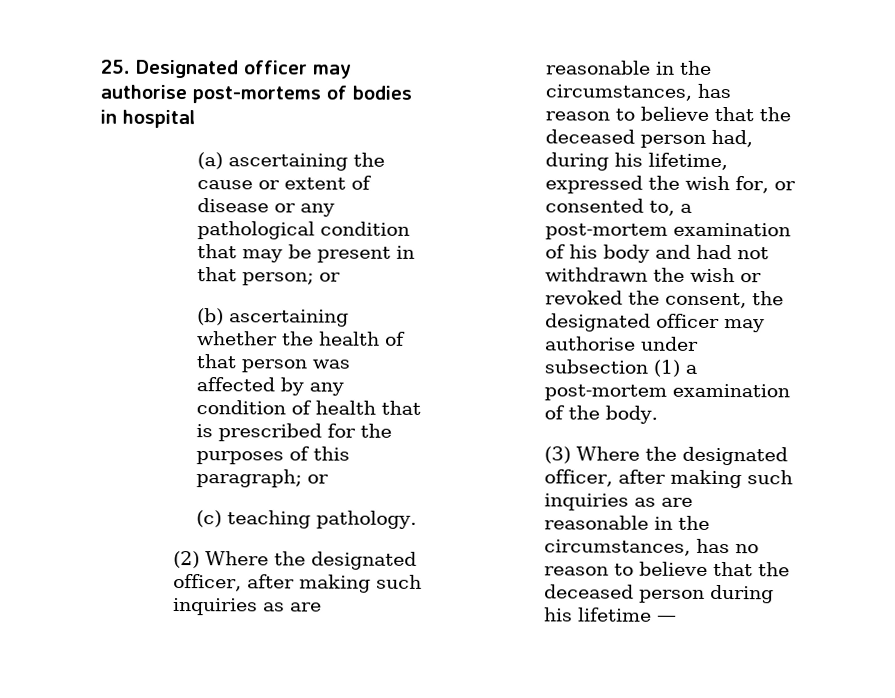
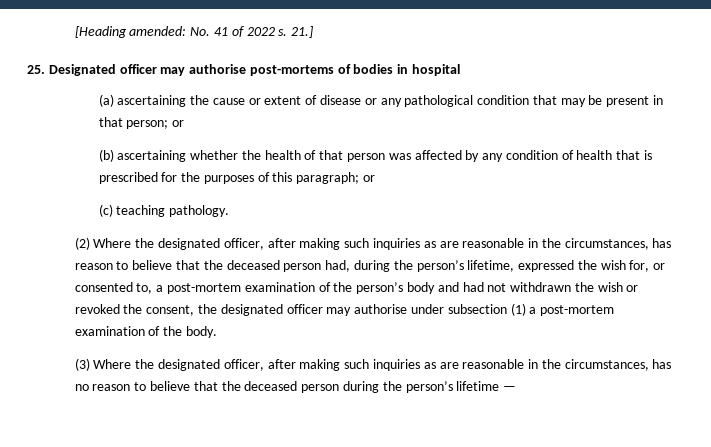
+ [Heading amended: No. 41 of 2022 s. 21.]
- (2) Where the designated officer, after making such inquiries as are reasonable in the circumstances, has reason to believe that the deceased person had, during his lifetime, expressed the wish for, or consented to, a post-mortem examination of his body and had not withdrawn the wish or revoked the consent, the designated officer may authorise under subsection (1) a post-mortem examination of the body.
+ (2) Where the designated officer, after making such inquiries as are reasonable in the circumstances, has reason to believe that the deceased person had, during the person’s lifetime, expressed the wish for, or consented to, a post-mortem examination of the person’s body and had not withdrawn the wish or revoked the consent, the designated officer may authorise under subsection (1) a post-mortem examination of the body.
- (3) Where the designated officer, after making such inquiries as are reasonable in the circumstances, has no reason to believe that the deceased person during his lifetime —
+ (3) Where the designated officer, after making such inquiries as are reasonable in the circumstances, has no reason to believe that the deceased person during the person’s lifetime —

